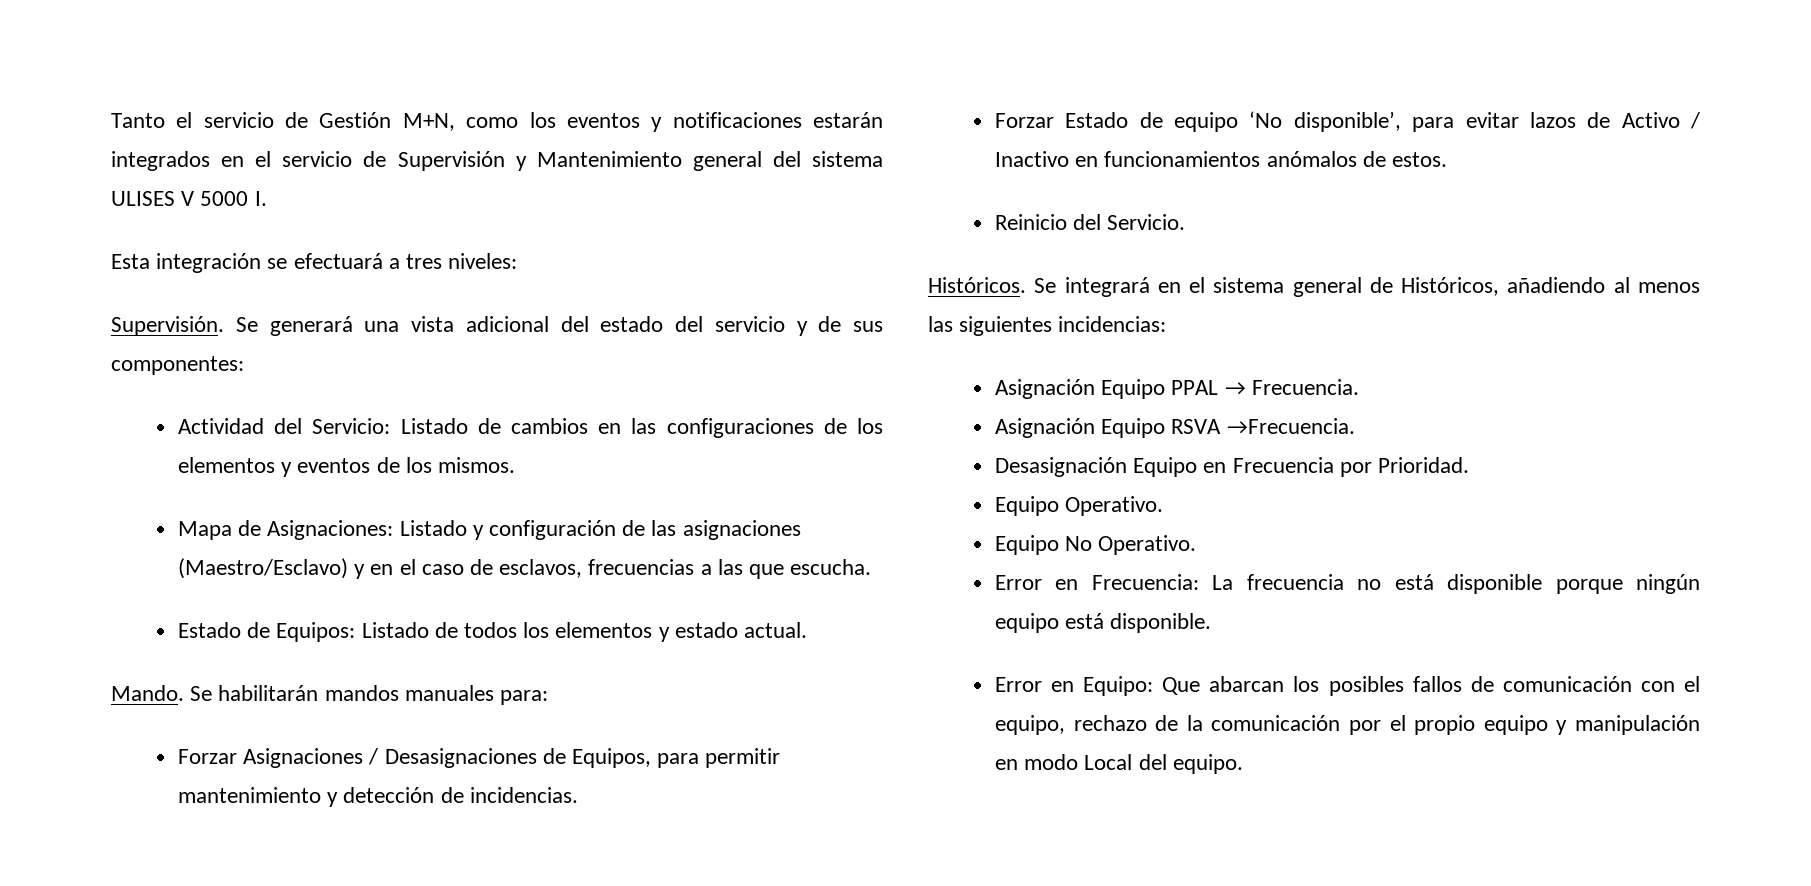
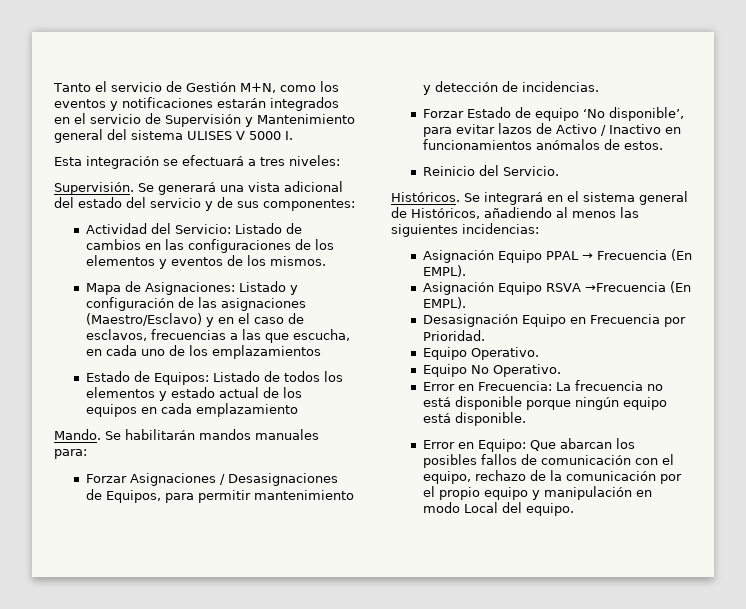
- Mapa de Asignaciones: Listado y configuración de las asignaciones (Maestro/Esclavo) y en el caso de esclavos, frecuencias a las que escucha.
+ Mapa de Asignaciones: Listado y configuración de las asignaciones (Maestro/Esclavo) y en el caso de esclavos, frecuencias a las que escucha, en cada uno de los emplazamientos
- Estado de Equipos: Listado de todos los elementos y estado actual.
+ Estado de Equipos: Listado de todos los elementos y estado actual de los equipos en cada emplazamiento
- Asignación Equipo PPAL → Frecuencia.
+ Asignación Equipo PPAL → Frecuencia (En EMPL).
- Asignación Equipo RSVA →Frecuencia.
+ Asignación Equipo RSVA →Frecuencia (En EMPL).

